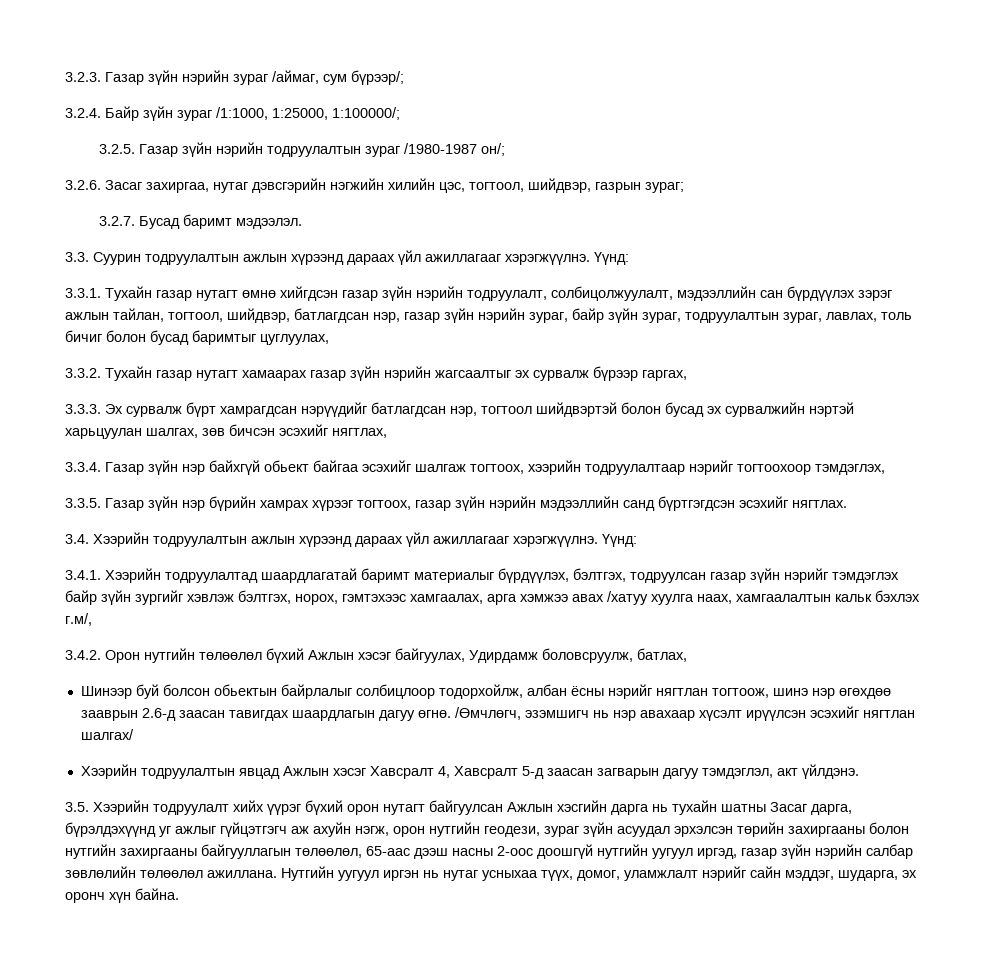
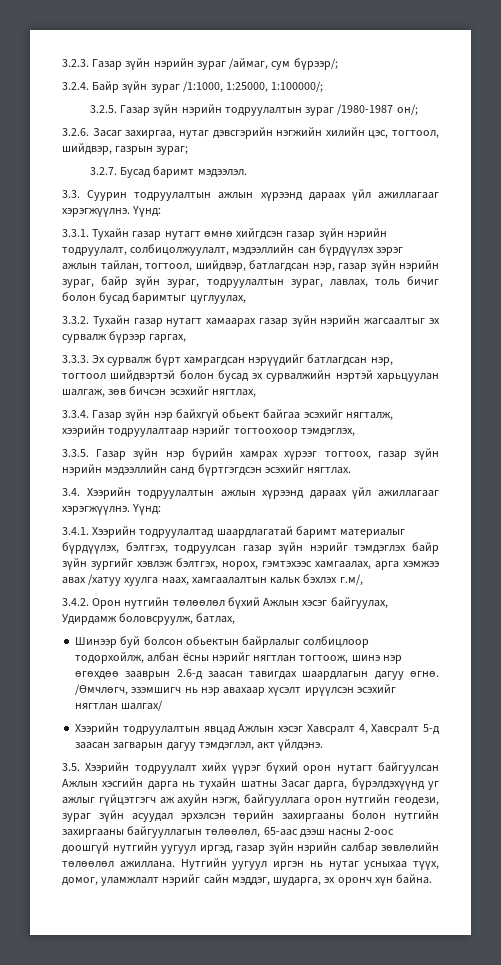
- 3.3.3. Эх сурвалж бүрт хамрагдсан нэрүүдийг батлагдсан нэр, тогтоол шийдвэртэй болон бусад эх сурвалжийн нэртэй харьцуулан шалгах, зөв бичсэн эсэхийг нягтлах,
+ 3.3.3. Эх сурвалж бүрт хамрагдсан нэрүүдийг батлагдсан нэр, тогтоол шийдвэртэй болон бусад эх сурвалжийн нэртэй харьцуулан шалгаж, зөв бичсэн эсэхийг нягтлах,
- 3.3.4. Газар зүйн нэр байхгүй обьект байгаа эсэхийг шалгаж тогтоох, хээрийн тодруулалтаар нэрийг тогтоохоор тэмдэглэх,
+ 3.3.4. Газар зүйн нэр байхгүй обьект байгаа эсэхийг нягталж, хээрийн тодруулалтаар нэрийг тогтоохоор тэмдэглэх,
- 3.5. Хээрийн тодруулалт хийх үүрэг бүхий орон нутагт байгуулсан Ажлын хэсгийн дарга нь тухайн шатны Засаг дарга, бүрэлдэхүүнд уг ажлыг гүйцэтгэгч аж ахуйн нэгж, орон нутгийн геодези, зураг зүйн асуудал эрхэлсэн төрийн захиргааны болон нутгийн захиргааны байгууллагын төлөөлөл, 65-аас дээш насны 2-оос доошгүй нутгийн уугуул иргэд, газар зүйн нэрийн салбар зөвлөлийн төлөөлөл ажиллана.
+ 3.5. Хээрийн тодруулалт хийх үүрэг бүхий орон нутагт байгуулсан Ажлын хэсгийн дарга нь тухайн шатны Засаг дарга, бүрэлдэхүүнд уг ажлыг гүйцэтгэгч аж ахуйн нэгж, байгууллага орон нутгийн геодези, зураг зүйн асуудал эрхэлсэн төрийн захиргааны болон нутгийн захиргааны байгууллагын төлөөлөл, 65-аас дээш насны 2-оос доошгүй нутгийн уугуул иргэд, газар зүйн нэрийн салбар зөвлөлийн төлөөлөл ажиллана.

